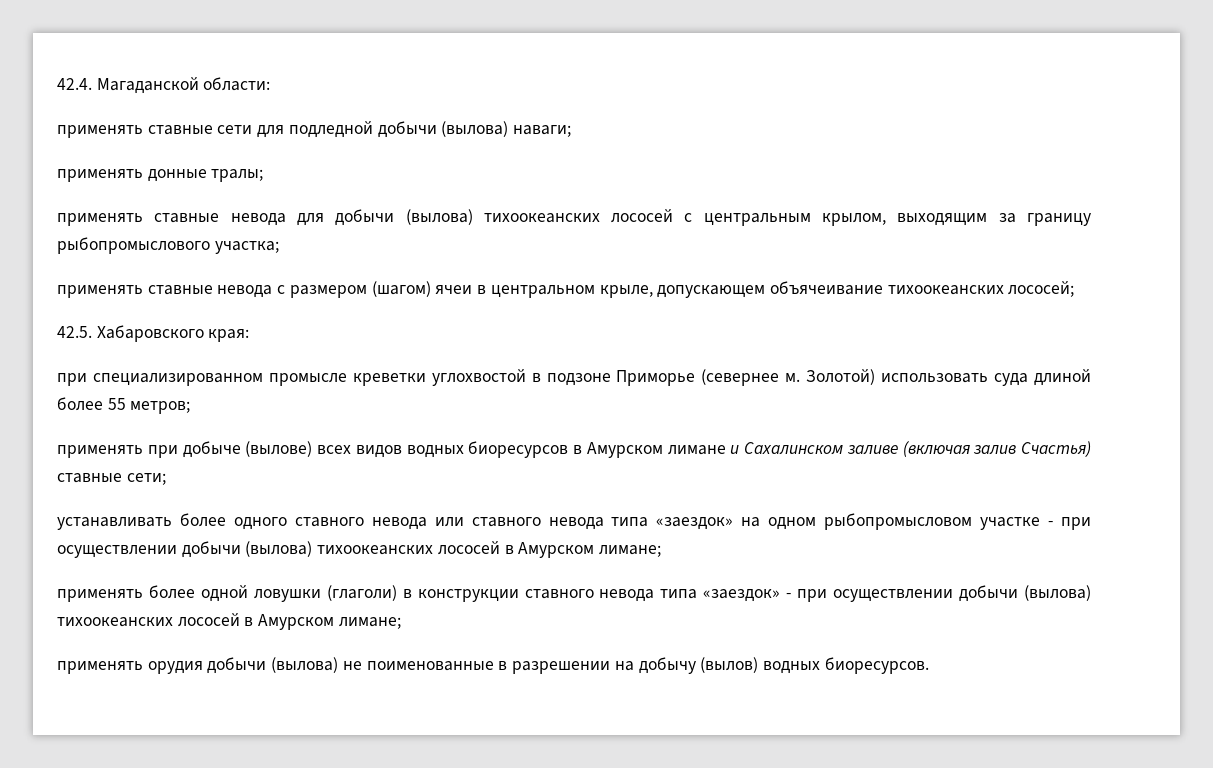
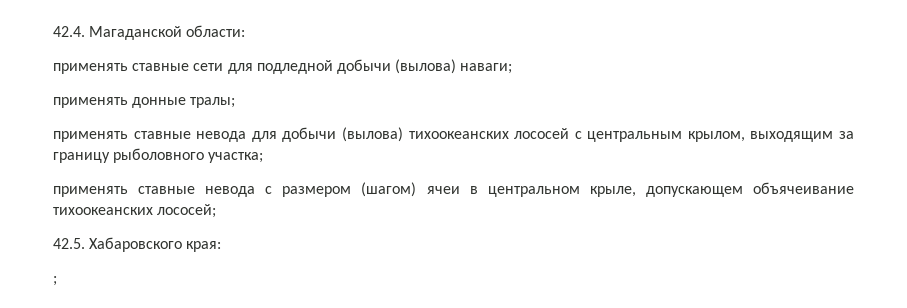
- применять ставные невода для добычи (вылова) тихоокеанских лососей с центральным крылом, выходящим за границу рыбопромыслового участка;
+ применять ставные невода для добычи (вылова) тихоокеанских лососей с центральным крылом, выходящим за границу рыболовного участка;
- при специализированном промысле креветки углохвостой в подзоне Приморье (севернее м. Золотой) использовать суда длиной более 55 метров;
- применять при добыче (вылове) всех видов водных биоресурсов в Амурском лимане и Сахалинском заливе (включая залив Счастья) ставные сети;
- устанавливать более одного ставного невода или ставного невода типа «заездок» на одном рыбопромысловом участке - при осуществлении добычи (вылова) тихоокеанских лососей в Амурском лимане;
- применять более одной ловушки (глаголи) в конструкции ставного невода типа «заездок» - при осуществлении добычи (вылова) тихоокеанских лососей в Амурском лимане;
- применять орудия добычи (вылова) не поименованные в разрешении на добычу (вылов) водных биоресурсов.
+ ;

